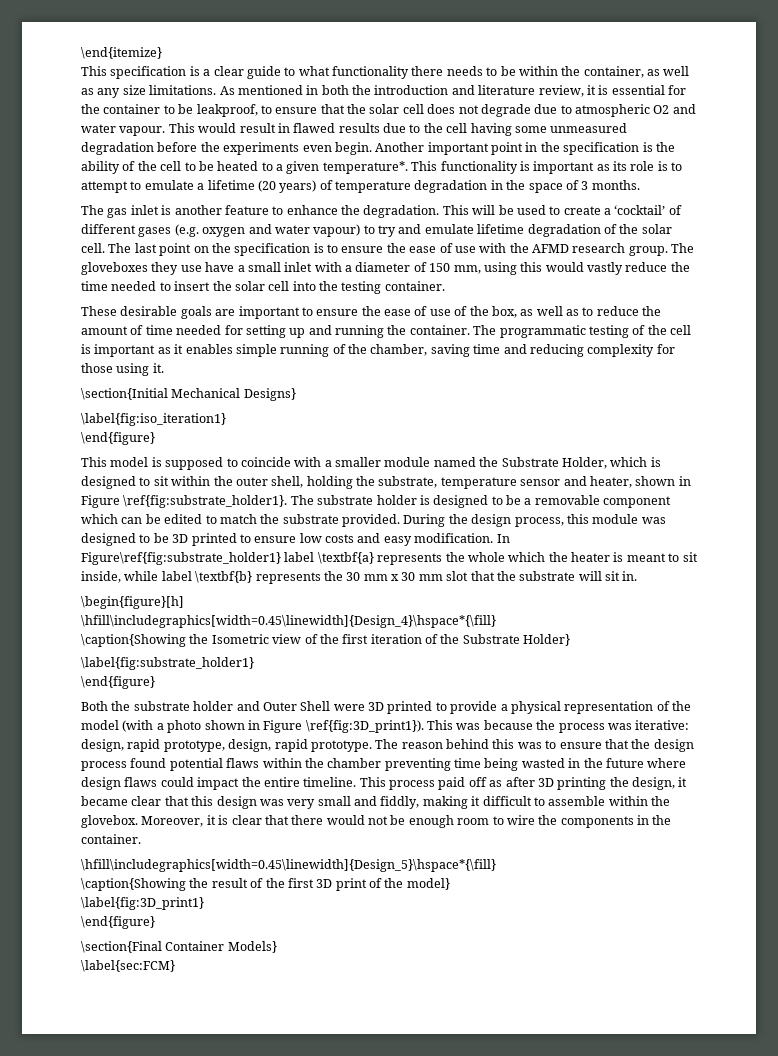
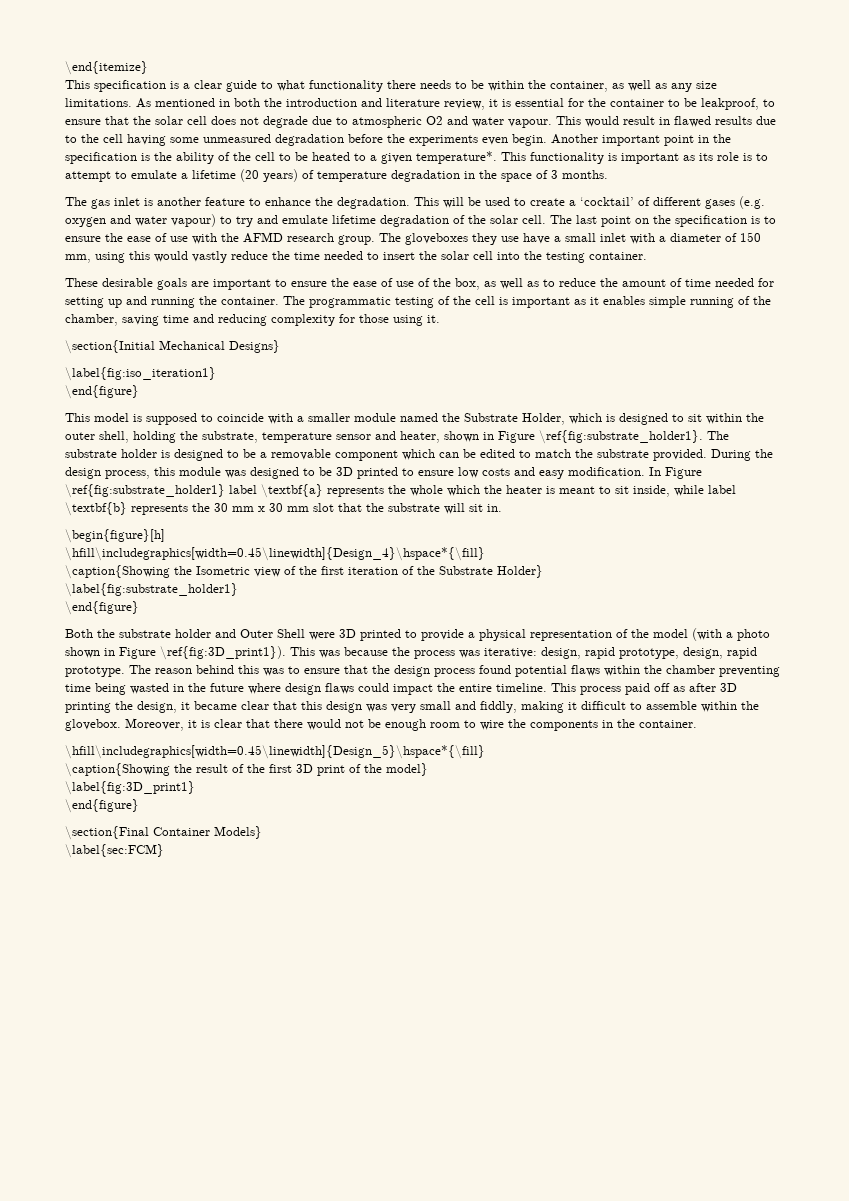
- In Figure\ref{fig:substrate_holder1} label \textbf{a} represents the whole which the heater is meant to sit inside, while label \textbf{b} represents the 30 mm x 30 mm slot that the substrate will sit in.
+ In Figure \ref{fig:substrate_holder1} label \textbf{a} represents the whole which the heater is meant to sit inside, while label \textbf{b} represents the 30 mm x 30 mm slot that the substrate will sit in.

